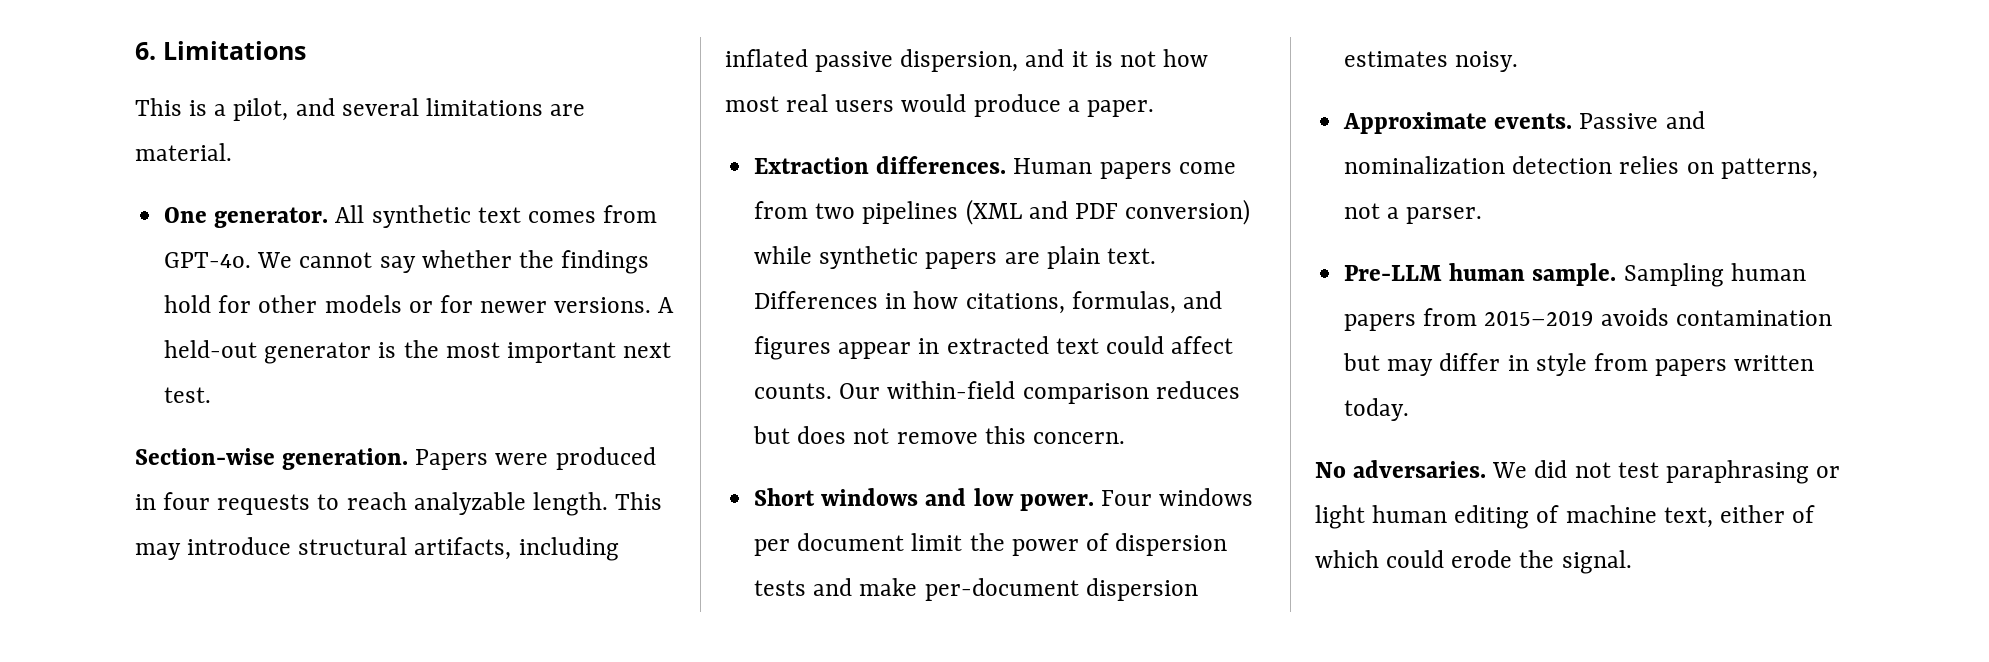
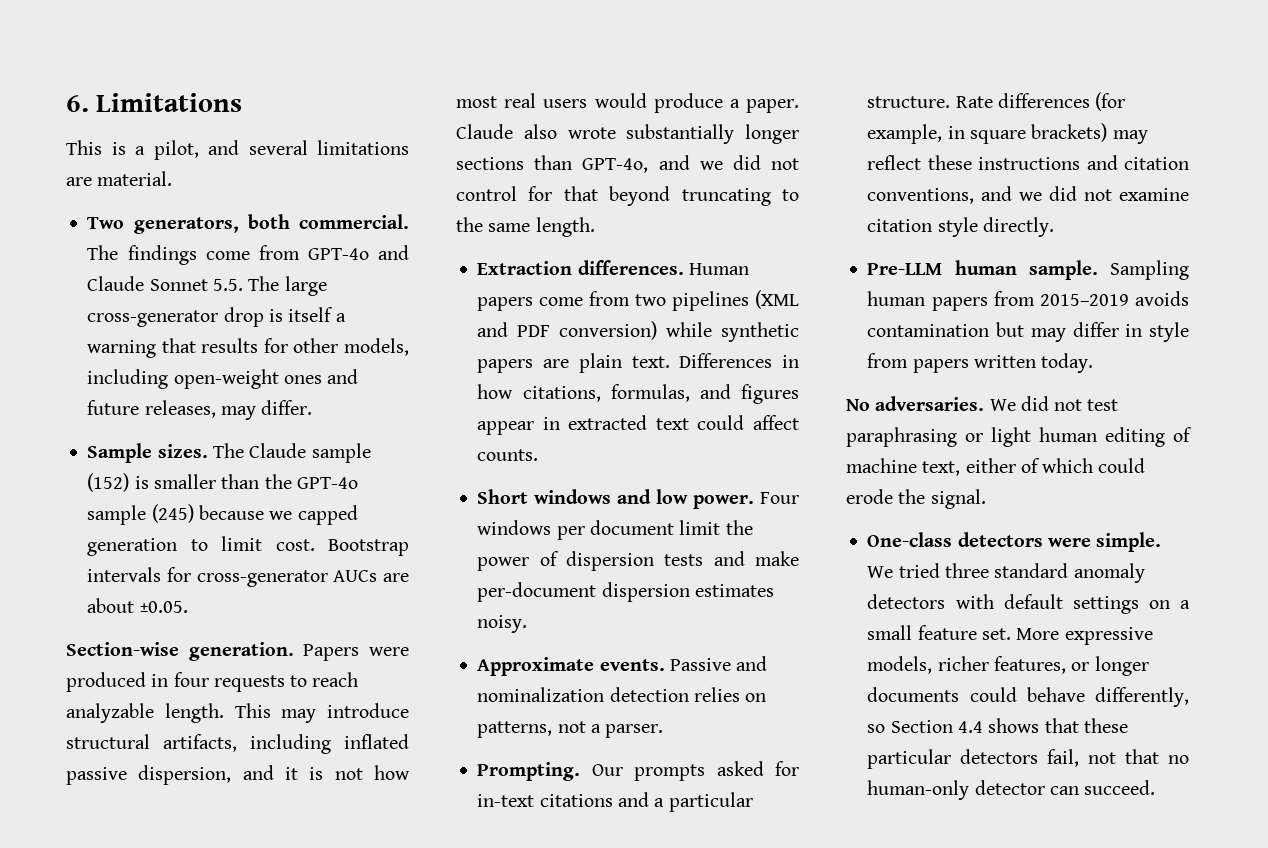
- One generator. All synthetic text comes from GPT-4o. We cannot say whether the findings hold for other models or for newer versions. A held-out generator is the most important next test.
+ Two generators, both commercial. The findings come from GPT-4o and Claude Sonnet 5.5. The large cross-generator drop is itself a warning that results for other models, including open-weight ones and future releases, may differ.
+ Sample sizes. The Claude sample (152) is smaller than the GPT-4o sample (245) because we capped generation to limit cost. Bootstrap intervals for cross-generator AUCs are about ±0.05.
+ Claude also wrote substantially longer sections than GPT-4o, and we did not control for that beyond truncating to the same length.
- Our within-field comparison reduces but does not remove this concern.
+ Prompting. Our prompts asked for in-text citations and a particular structure. Rate differences (for example, in square brackets) may reflect these instructions and citation conventions, and we did not examine citation style directly.
+ One-class detectors were simple. We tried three standard anomaly detectors with default settings on a small feature set. More expressive models, richer features, or longer documents could behave differently, so Section 4.4 shows that these particular detectors fail, not that no human-only detector can succeed.

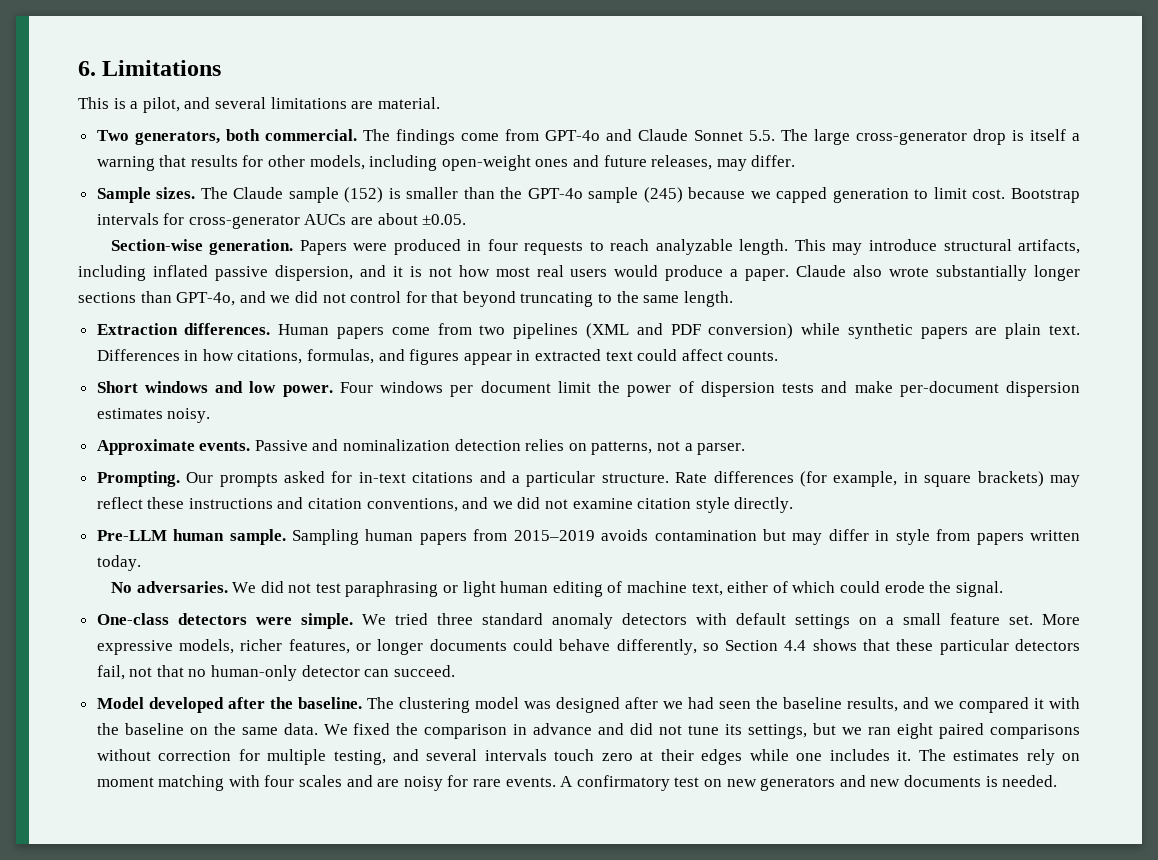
+ Model developed after the baseline. The clustering model was designed after we had seen the baseline results, and we compared it with the baseline on the same data. We fixed the comparison in advance and did not tune its settings, but we ran eight paired comparisons without correction for multiple testing, and several intervals touch zero at their edges while one includes it. The estimates rely on moment matching with four scales and are noisy for rare events. A confirmatory test on new generators and new documents is needed.

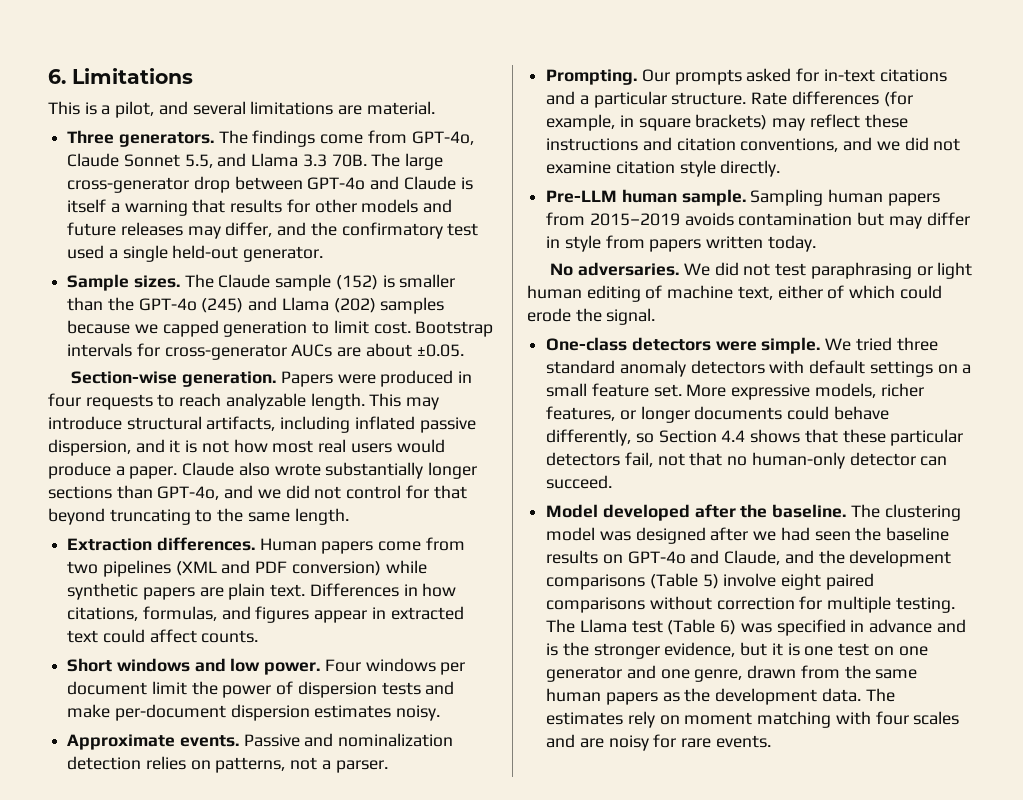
- Two generators, both commercial. The findings come from GPT-4o and Claude Sonnet 5.5. The large cross-generator drop is itself a warning that results for other models, including open-weight ones and future releases, may differ.
+ Three generators. The findings come from GPT-4o, Claude Sonnet 5.5, and Llama 3.3 70B. The large cross-generator drop between GPT-4o and Claude is itself a warning that results for other models and future releases may differ, and the confirmatory test used a single held-out generator.
- The Claude sample (152) is smaller than the GPT-4o sample (245) because we capped generation to limit cost.
+ The Claude sample (152) is smaller than the GPT-4o (245) and Llama (202) samples because we capped generation to limit cost.
- The clustering model was designed after we had seen the baseline results, and we compared it with the baseline on the same data. We fixed the comparison in advance and did not tune its settings, but we ran eight paired comparisons without correction for multiple testing, and several intervals touch zero at their edges while one includes it.
+ The clustering model was designed after we had seen the baseline results on GPT-4o and Claude, and the development comparisons (Table 5) involve eight paired comparisons without correction for multiple testing. The Llama test (Table 6) was specified in advance and is the stronger evidence, but it is one test on one generator and one genre, drawn from the same human papers as the development data.
- A confirmatory test on new generators and new documents is needed.

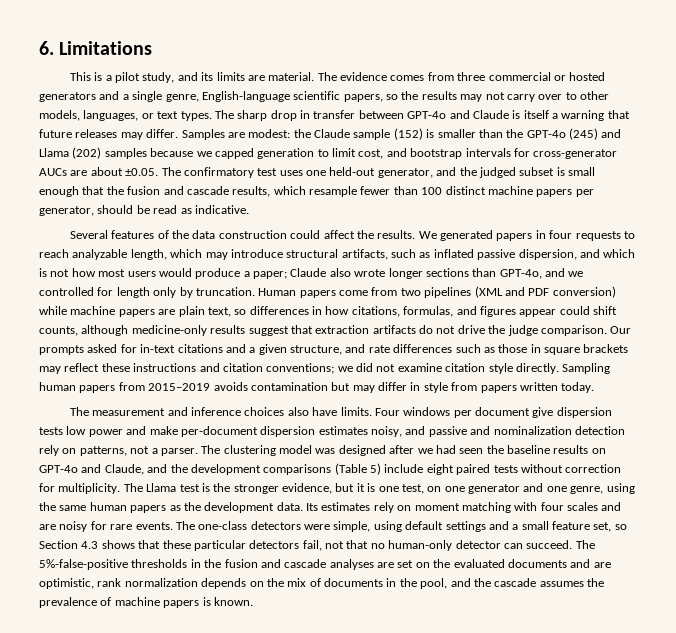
- This is a pilot, and several limitations are material.
- Three generators. The findings come from GPT-4o, Claude Sonnet 5.5, and Llama 3.3 70B. The large cross-generator drop between GPT-4o and Claude is itself a warning that results for other models and future releases may differ, and the confirmatory test used a single held-out generator.
- Sample sizes. The Claude sample (152) is smaller than the GPT-4o (245) and Llama (202) samples because we capped generation to limit cost. Bootstrap intervals for cross-generator AUCs are about ±0.05.
- Section-wise generation. Papers were produced in four requests to reach analyzable length. This may introduce structural artifacts, including inflated passive dispersion, and it is not how most real users would produce a paper.
+ This is a pilot study, and its limits are material. The evidence comes from three commercial or hosted generators and a single genre, English-language scientific papers, so the results may not carry over to other models, languages, or text types. The sharp drop in transfer between GPT-4o and Claude is itself a warning that future releases may differ. Samples are modest: the Claude sample (152) is smaller than the GPT-4o (245) and Llama (202) samples because we capped generation to limit cost, and bootstrap intervals for cross-generator AUCs are about ±0.05. The confirmatory test uses one held-out generator, and the judged subset is small enough that the fusion and cascade results, which resample fewer than 100 distinct machine papers per generator, should be read as indicative.
+ Several features of the data construction could affect the results. We generated papers in four requests to reach analyzable length, which may introduce structural artifacts, such as inflated passive dispersion, and which is not how most users would produce a paper;
- Claude also wrote substantially longer sections than GPT-4o, and we did not control for that beyond truncating to the same length.
- Extraction differences.
+ Claude also wrote longer sections than GPT-4o, and we controlled for length only by truncation.
- Human papers come from two pipelines (XML and PDF conversion) while synthetic papers are plain text. Differences in how citations, formulas, and figures appear in extracted text could affect counts.
- Short windows and low power. Four windows per document limit the power of dispersion tests and make per-document dispersion estimates noisy.
- Approximate events. Passive and nominalization detection relies on patterns, not a parser.
- Prompting.
+ Human papers come from two pipelines (XML and PDF conversion) while machine papers are plain text, so differences in how citations, formulas, and figures appear could shift counts, although medicine-only results suggest that extraction artifacts do not drive the judge comparison.
- Our prompts asked for in-text citations and a particular structure. Rate differences (for example, in square brackets) may reflect these instructions and citation conventions, and we did not examine citation style directly.
- Pre-LLM human sample.
+ Our prompts asked for in-text citations and a given structure, and rate differences such as those in square brackets may reflect these instructions and citation conventions; we did not examine citation style directly.
- No adversaries. We did not test paraphrasing or light human editing of machine text, either of which could erode the signal.
- One-class detectors were simple. We tried three standard anomaly detectors with default settings on a small feature set. More expressive models, richer features, or longer documents could behave differently, so Section 4.4 shows that these particular detectors fail, not that no human-only detector can succeed.
- Model developed after the baseline.
+ The measurement and inference choices also have limits. Four windows per document give dispersion tests low power and make per-document dispersion estimates noisy, and passive and nominalization detection rely on patterns, not a parser.
- The clustering model was designed after we had seen the baseline results on GPT-4o and Claude, and the development comparisons (Table 5) involve eight paired comparisons without correction for multiple testing.
+ The clustering model was designed after we had seen the baseline results on GPT-4o and Claude, and the development comparisons (Table 5) include eight paired tests without correction for multiplicity.
- The Llama test (Table 6) was specified in advance and is the stronger evidence, but it is one test on one generator and one genre, drawn from the same human papers as the development data.
+ The Llama test is the stronger evidence, but it is one test, on one generator and one genre, using the same human papers as the development data.
- The estimates rely on moment matching with four scales and are noisy for rare events.
+ Its estimates rely on moment matching with four scales and are noisy for rare events.
+ The one-class detectors were simple, using default settings and a small feature set, so Section 4.3 shows that these particular detectors fail, not that no human-only detector can succeed. The 5%-false-positive thresholds in the fusion and cascade analyses are set on the evaluated documents and are optimistic, rank normalization depends on the mix of documents in the pool, and the cascade assumes the prevalence of machine papers is known.

